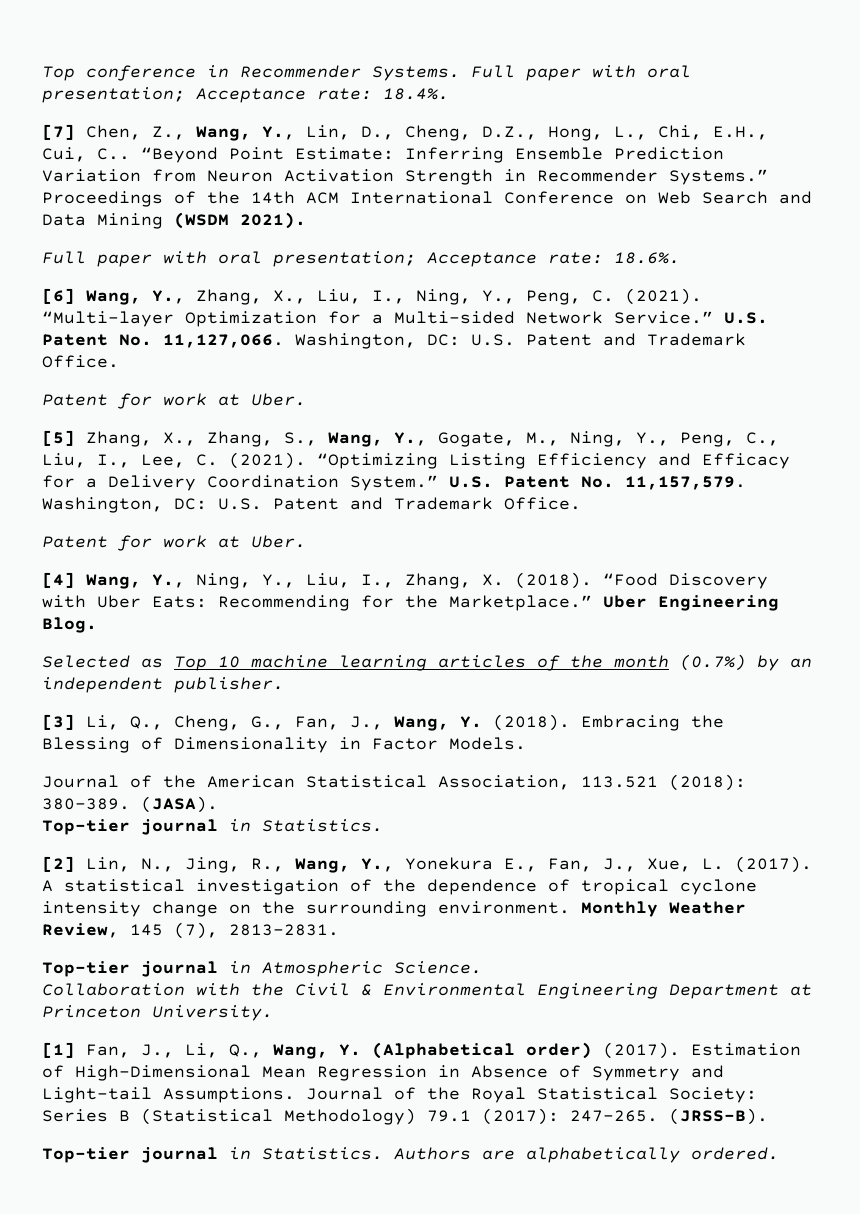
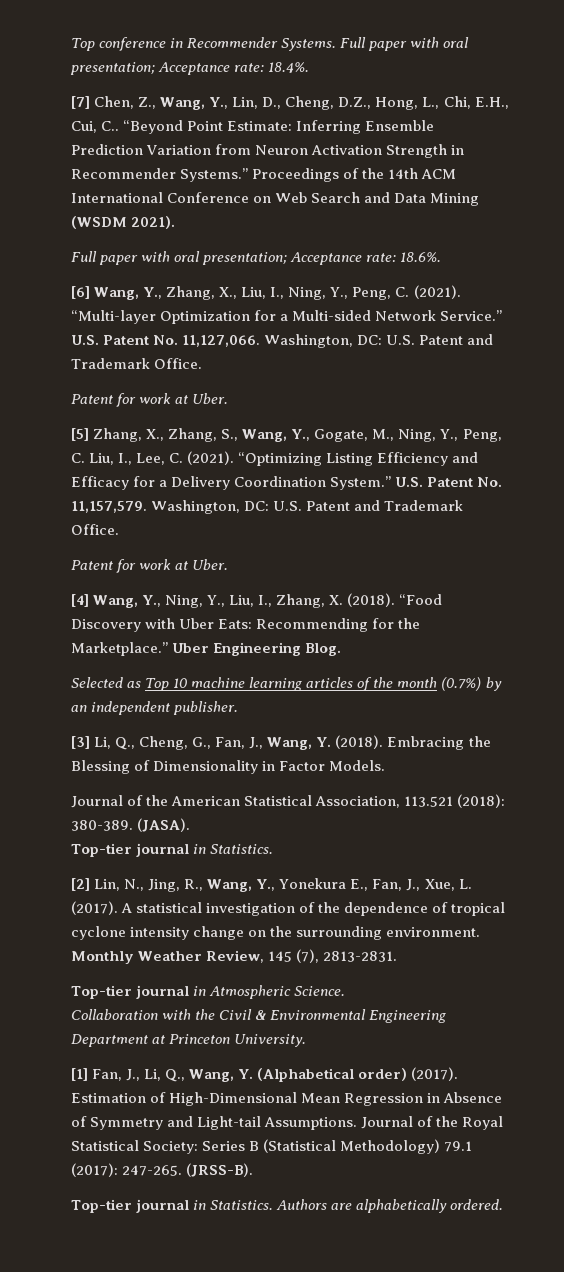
- [5] Zhang, X., Zhang, S., Wang, Y., Gogate, M., Ning, Y., Peng, C., Liu, I., Lee, C. (2021).
+ [5] Zhang, X., Zhang, S., Wang, Y., Gogate, M., Ning, Y., Peng, C. Liu, I., Lee, C. (2021).

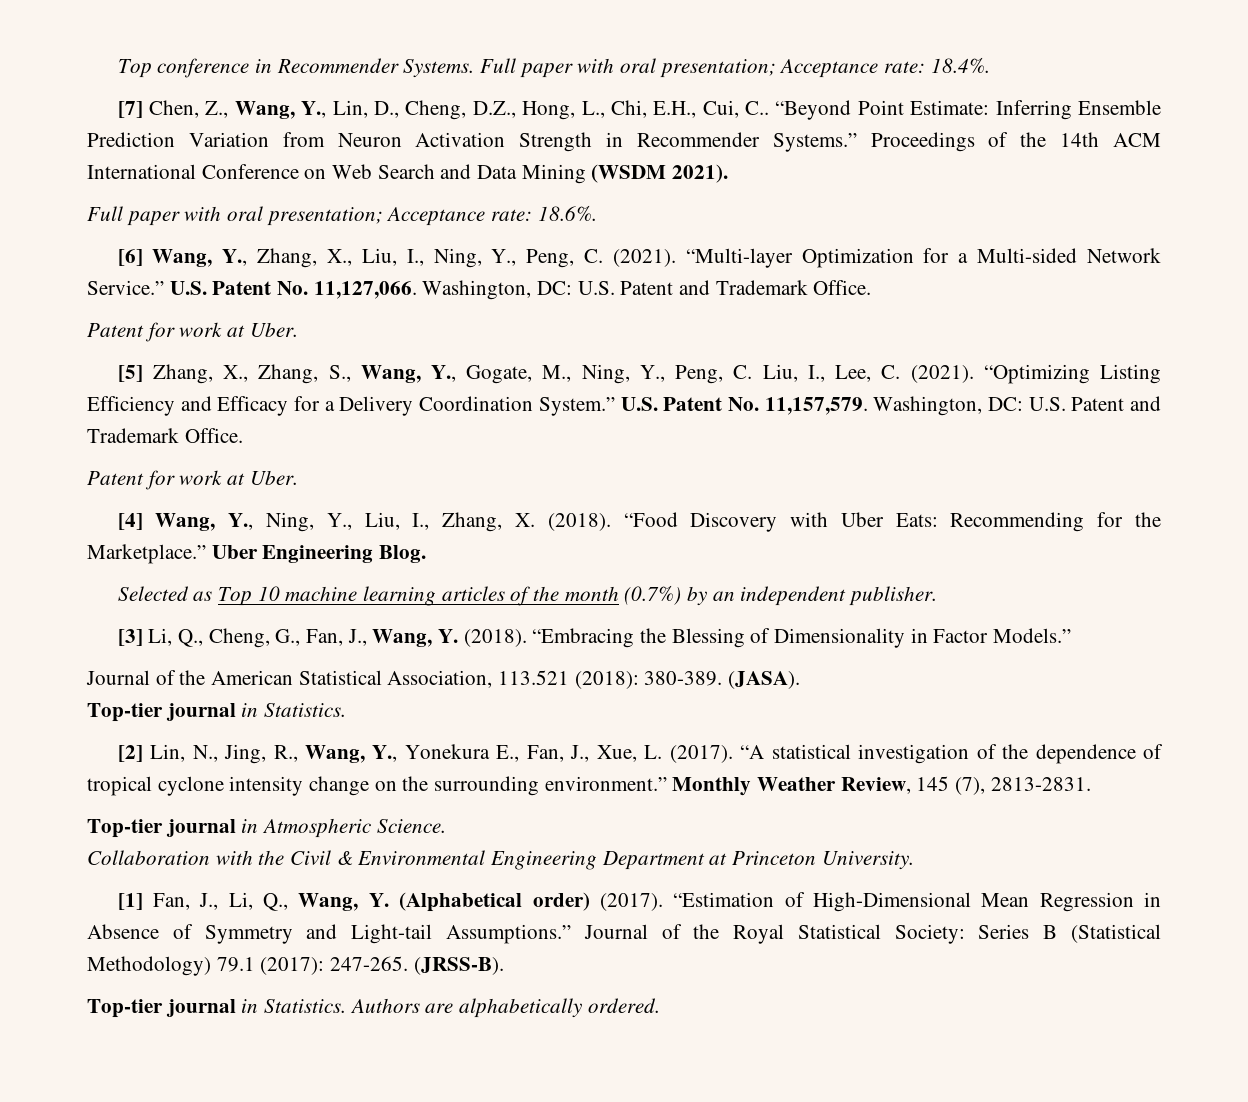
- Embracing the Blessing of Dimensionality in Factor Models.
+ “Embracing the Blessing of Dimensionality in Factor Models.”
- A statistical investigation of the dependence of tropical cyclone intensity change on the surrounding environment.
+ “A statistical investigation of the dependence of tropical cyclone intensity change on the surrounding environment.”
- Estimation of High-Dimensional Mean Regression in Absence of Symmetry and Light-tail Assumptions.
+ “Estimation of High-Dimensional Mean Regression in Absence of Symmetry and Light-tail Assumptions.”

